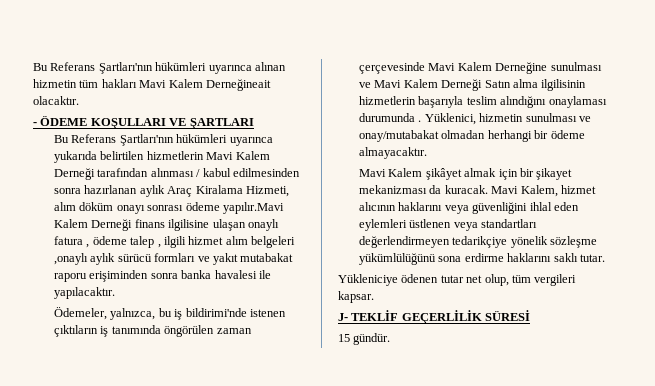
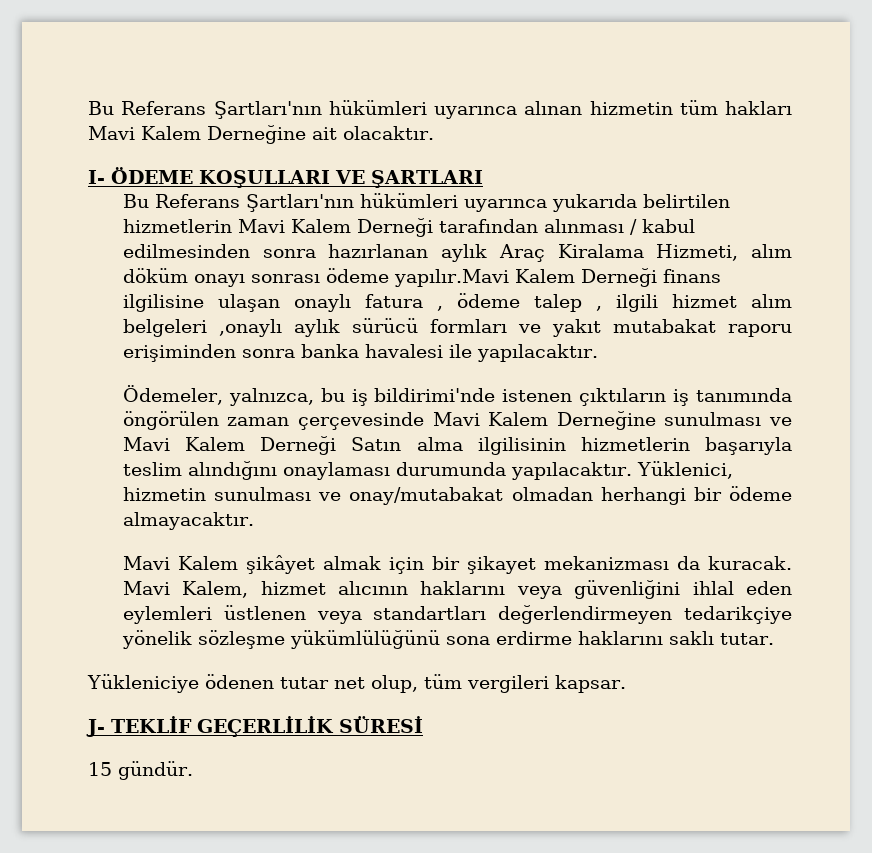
- Bu Referans Şartları'nın hükümleri uyarınca alınan hizmetin tüm hakları Mavi Kalem Derneğineait olacaktır.
+ Bu Referans Şartları'nın hükümleri uyarınca alınan hizmetin tüm hakları Mavi Kalem Derneğine ait olacaktır.
- - ÖDEME KOŞULLARI VE ŞARTLARI
+ I- ÖDEME KOŞULLARI VE ŞARTLARI
- Ödemeler, yalnızca, bu iş bildirimi'nde istenen çıktıların iş tanımında öngörülen zaman çerçevesinde Mavi Kalem Derneğine sunulması ve Mavi Kalem Derneği Satın alma ilgilisinin hizmetlerin başarıyla teslim alındığını onaylaması durumunda .
+ Ödemeler, yalnızca, bu iş bildirimi'nde istenen çıktıların iş tanımında öngörülen zaman çerçevesinde Mavi Kalem Derneğine sunulması ve Mavi Kalem Derneği Satın alma ilgilisinin hizmetlerin başarıyla teslim alındığını onaylaması durumunda yapılacaktır.

